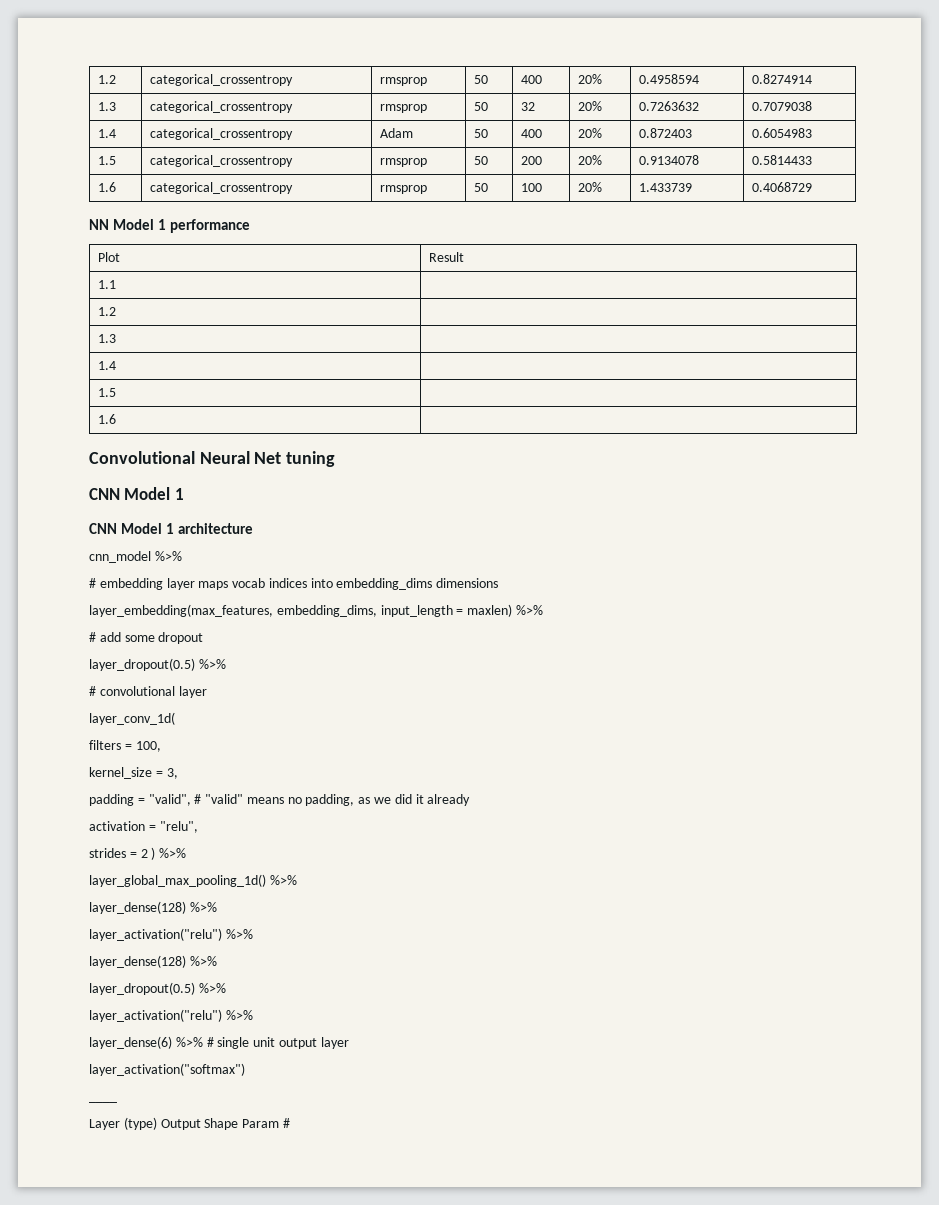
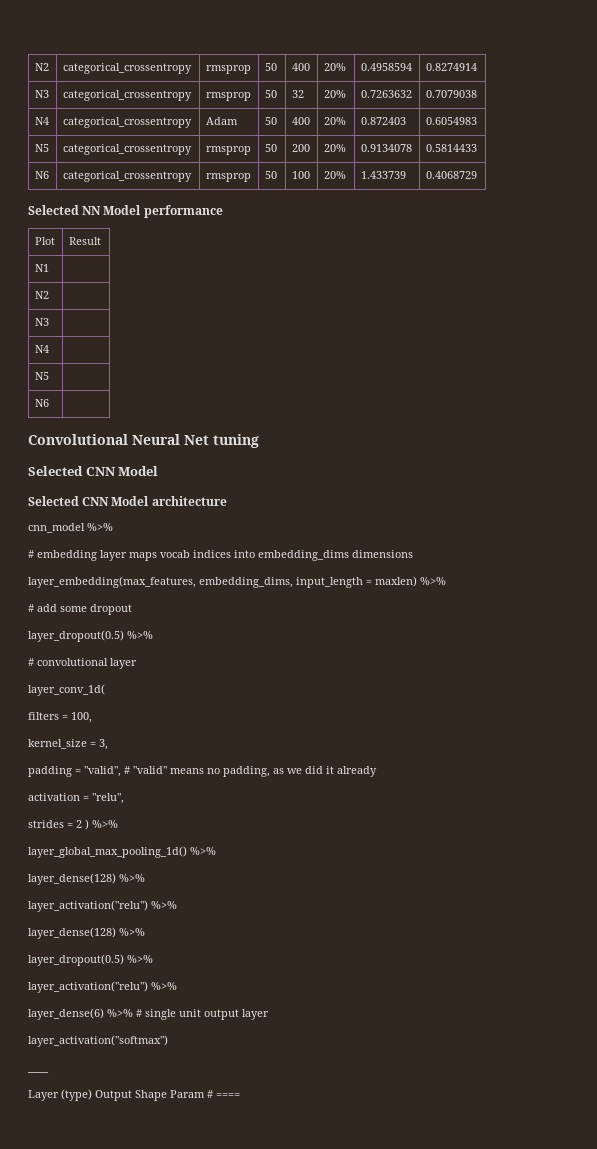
- 1.2 | categorical_crossentropy | rmsprop | 50 | 400 | 20% | 0.4958594 | 0.8274914
+ N2 | categorical_crossentropy | rmsprop | 50 | 400 | 20% | 0.4958594 | 0.8274914
- 1.3 | categorical_crossentropy | rmsprop | 50 | 32 | 20% | 0.7263632 | 0.7079038
+ N3 | categorical_crossentropy | rmsprop | 50 | 32 | 20% | 0.7263632 | 0.7079038
- 1.4 | categorical_crossentropy | Adam | 50 | 400 | 20% | 0.872403 | 0.6054983
+ N4 | categorical_crossentropy | Adam | 50 | 400 | 20% | 0.872403 | 0.6054983
- 1.5 | categorical_crossentropy | rmsprop | 50 | 200 | 20% | 0.9134078 | 0.5814433
+ N5 | categorical_crossentropy | rmsprop | 50 | 200 | 20% | 0.9134078 | 0.5814433
- 1.6 | categorical_crossentropy | rmsprop | 50 | 100 | 20% | 1.433739 | 0.4068729
+ N6 | categorical_crossentropy | rmsprop | 50 | 100 | 20% | 1.433739 | 0.4068729
- NN Model 1 performance
+ Selected NN Model performance
- 1.1 |
- 1.2 |
- 1.3 |
- 1.4 |
- 1.5 |
- 1.6 |
+ N1 |
+ N2 |
+ N3 |
+ N4 |
+ N5 |
+ N6 |
  Convolutional Neural Net tuning
- CNN Model 1
- CNN Model 1 architecture
+ Selected CNN Model
+ Selected CNN Model architecture
- Layer (type) Output Shape Param #
+ Layer (type) Output Shape Param # ====

